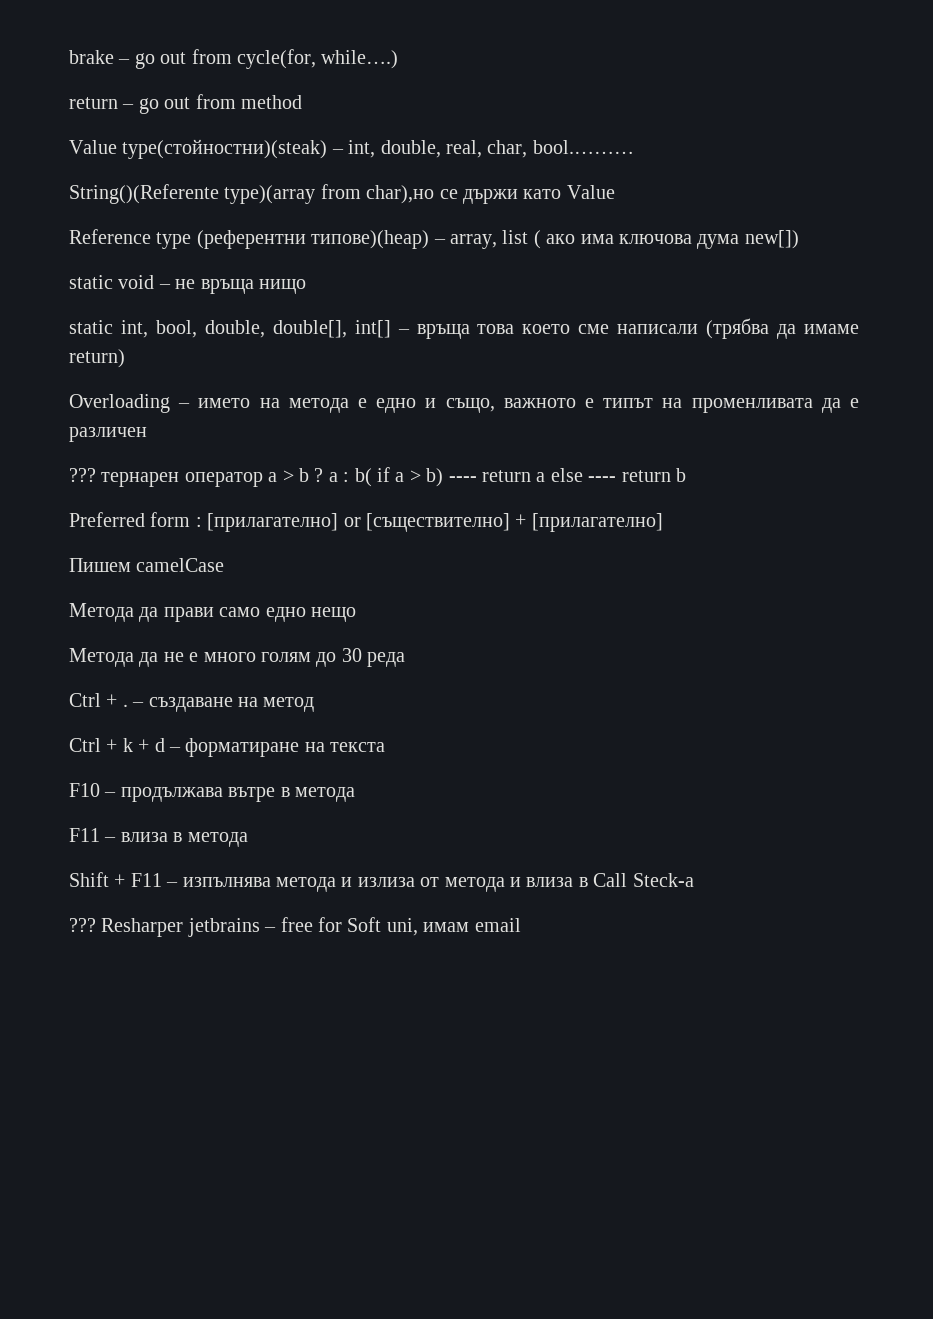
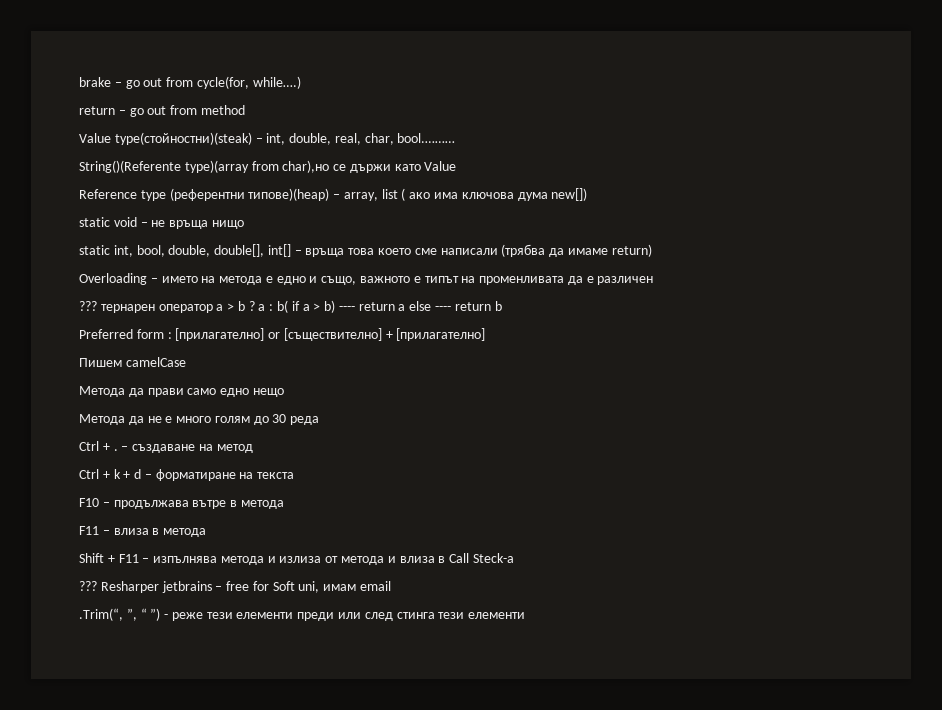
+ .Trim(“, ”, “ ”) - реже тези елементи преди или след стинга тези елементи

